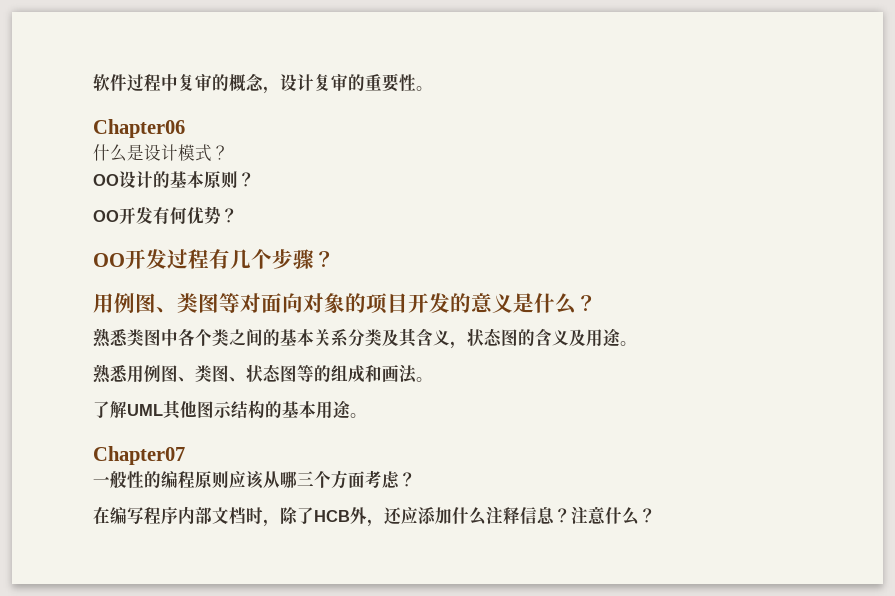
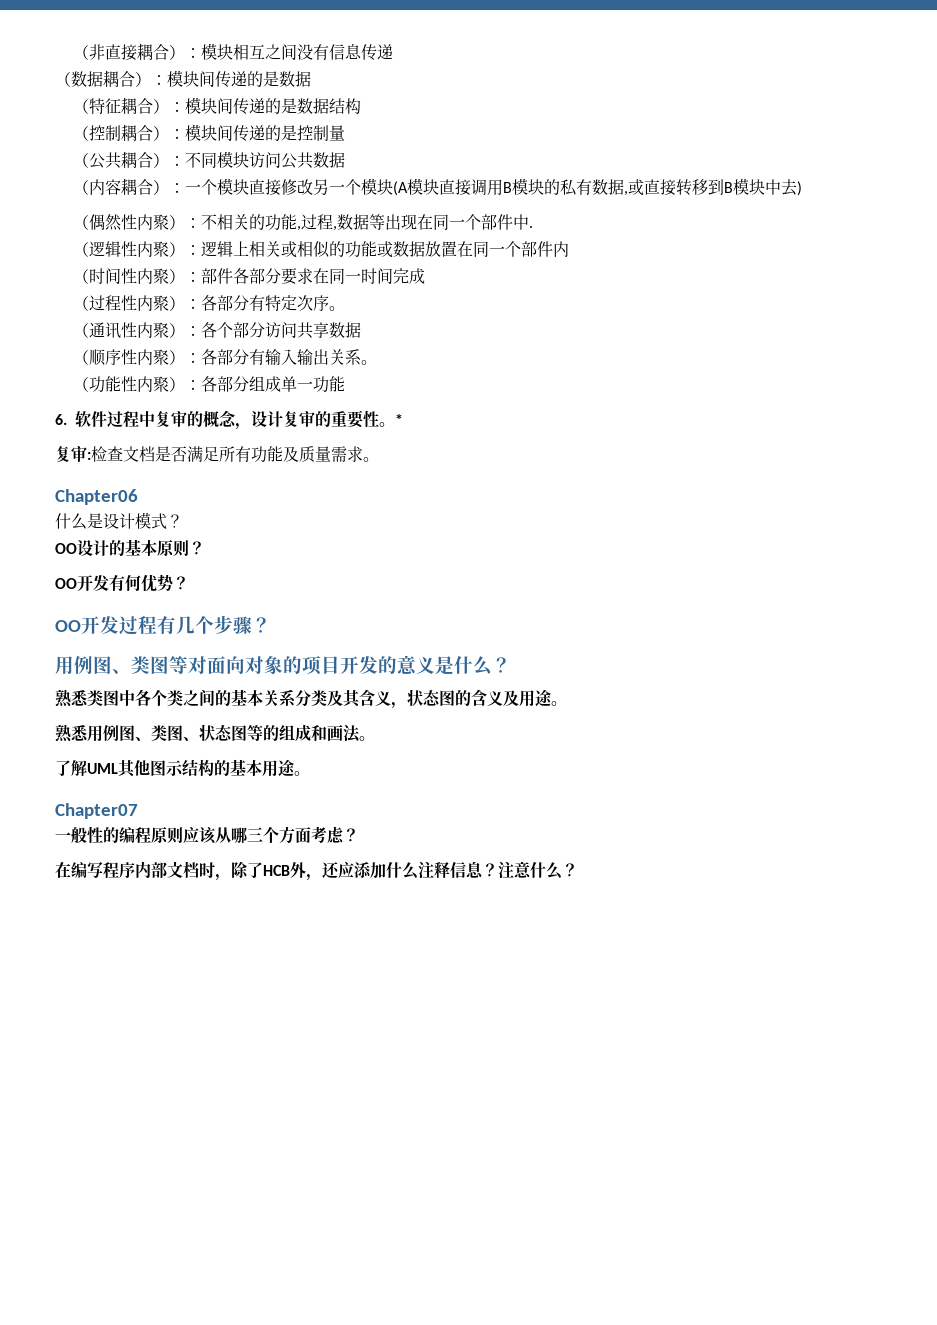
- 软件过程中复审的概念，设计复审的重要性。
+ （非直接耦合）：模块相互之间没有信息传递
+ （数据耦合）：模块间传递的是数据
+ （特征耦合）：模块间传递的是数据结构
+ （控制耦合）：模块间传递的是控制量
+ （公共耦合）：不同模块访问公共数据
+ （内容耦合）：一个模块直接修改另一个模块(A模块直接调用B模块的私有数据,或直接转移到B模块中去)
+ （偶然性内聚）：不相关的功能,过程,数据等出现在同一个部件中.
+ （逻辑性内聚）：逻辑上相关或相似的功能或数据放置在同一个部件内
+ （时间性内聚）：部件各部分要求在同一时间完成
+ （过程性内聚）：各部分有特定次序。
+ （通讯性内聚）：各个部分访问共享数据
+ （顺序性内聚）：各部分有输入输出关系。
+ （功能性内聚）：各部分组成单一功能
+ 6.软件过程中复审的概念，设计复审的重要性。*
+ 复审:检查文档是否满足所有功能及质量需求。

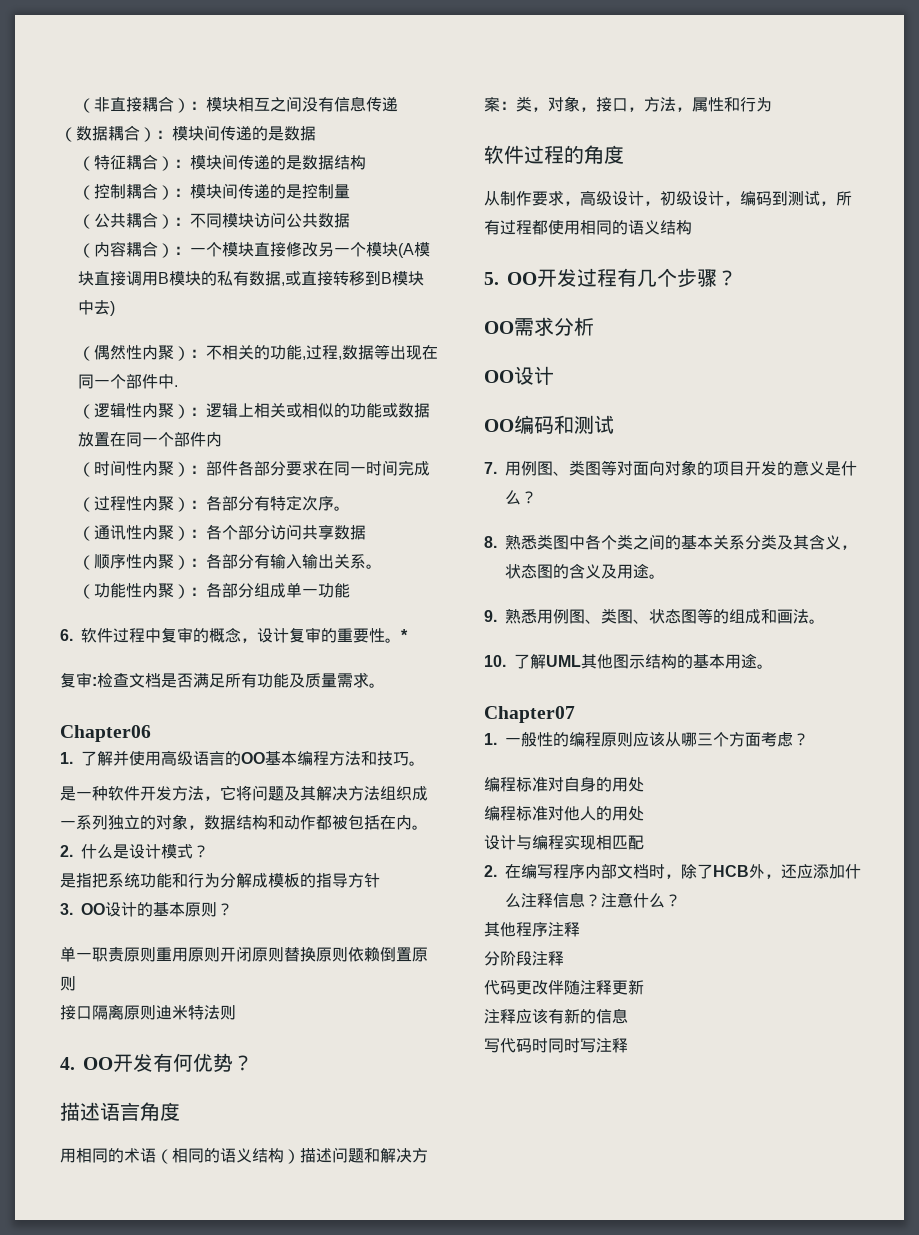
- 什么是设计模式？
- OO设计的基本原则？
+ 1.了解并使用高级语言的OO基本编程方法和技巧。
+ 是一种软件开发方法，它将问题及其解决方法组织成一系列独立的对象，数据结构和动作都被包括在内。
+ 2.什么是设计模式？
+ 是指把系统功能和行为分解成模板的指导方针
+ 3. OO设计的基本原则？
- OO开发有何优势？
+ 单一职责原则重用原则开闭原则替换原则依赖倒置原则
+ 接口隔离原则迪米特法则
+ 4. OO开发有何优势？
- OO开发过程有几个步骤？
+ 描述语言角度
+ 用相同的术语（相同的语义结构）描述问题和解决方案：类，对象，接口，方法，属性和行为
+ 软件过程的角度
+ 从制作要求，高级设计，初级设计，编码到测试，所有过程都使用相同的语义结构
+ 5. OO开发过程有几个步骤？
- 用例图、类图等对面向对象的项目开发的意义是什么？
+ OO需求分析
+ OO设计
+ OO编码和测试
+ 7.用例图、类图等对面向对象的项目开发的意义是什么？
- 熟悉类图中各个类之间的基本关系分类及其含义，状态图的含义及用途。
+ 8.熟悉类图中各个类之间的基本关系分类及其含义，状态图的含义及用途。
- 熟悉用例图、类图、状态图等的组成和画法。
+ 9.熟悉用例图、类图、状态图等的组成和画法。
- 了解UML其他图示结构的基本用途。
+ 10.了解UML其他图示结构的基本用途。
- 一般性的编程原则应该从哪三个方面考虑？
+ 1.一般性的编程原则应该从哪三个方面考虑？
- 在编写程序内部文档时，除了HCB外，还应添加什么注释信息？
+ 编程标准对自身的用处
+ 编程标准对他人的用处
+ 设计与编程实现相匹配
+ 2.在编写程序内部文档时，除了HCB外，还应添加什么注释信息？
+ 其他程序注释
+ 分阶段注释
+ 代码更改伴随注释更新
+ 注释应该有新的信息
+ 写代码时同时写注释

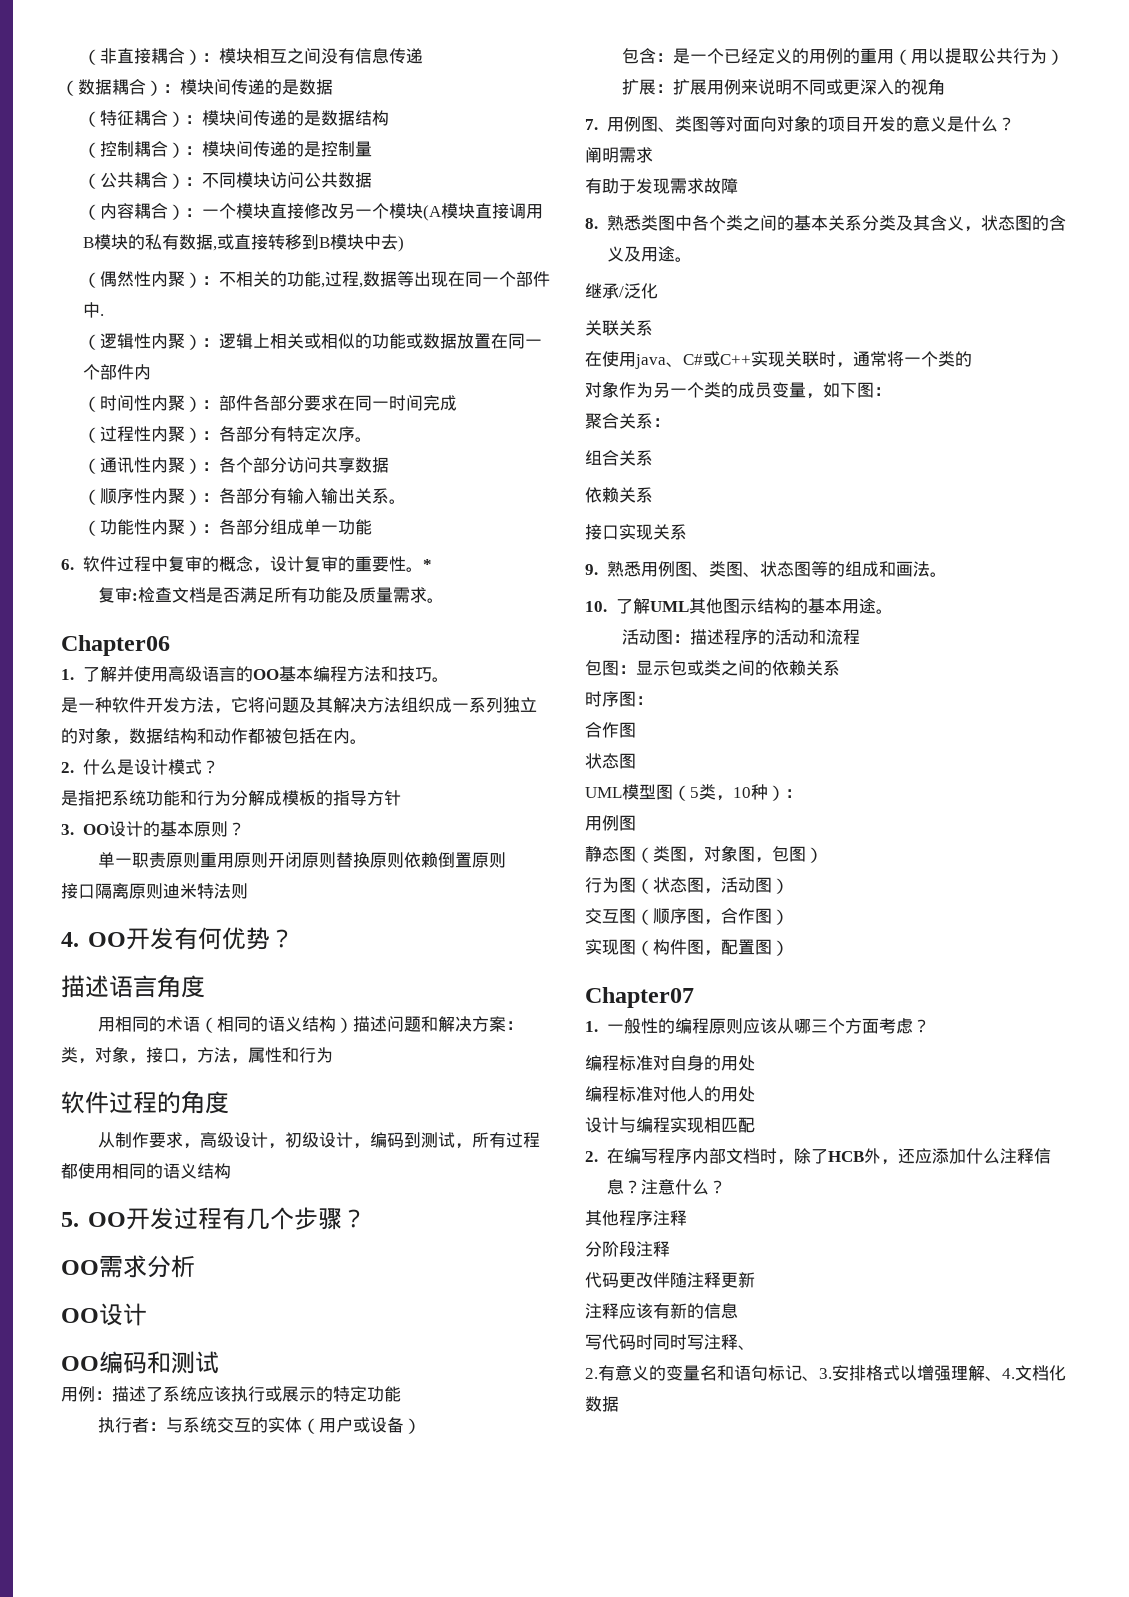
+ 用例：描述了系统应该执行或展示的特定功能
+ 执行者：与系统交互的实体（用户或设备）
+ 包含：是一个已经定义的用例的重用（用以提取公共行为）
+ 扩展：扩展用例来说明不同或更深入的视角
+ 阐明需求
+ 有助于发现需求故障
+ 继承/泛化
+ 关联关系
+ 在使用java、C#或C++实现关联时，通常将一个类的
+ 对象作为另一个类的成员变量，如下图：
+ 聚合关系：
+ 组合关系
+ 依赖关系
+ 接口实现关系
+ 活动图：描述程序的活动和流程
+ 包图：显示包或类之间的依赖关系
+ 时序图：
+ 合作图
+ 状态图
+ UML模型图（5类，10种）：
+ 用例图
+ 静态图（类图，对象图，包图）
+ 行为图（状态图，活动图）
+ 交互图（顺序图，合作图）
+ 实现图（构件图，配置图）
- 写代码时同时写注释
+ 写代码时同时写注释、
+ 2.有意义的变量名和语句标记、3.安排格式以增强理解、4.文档化数据

